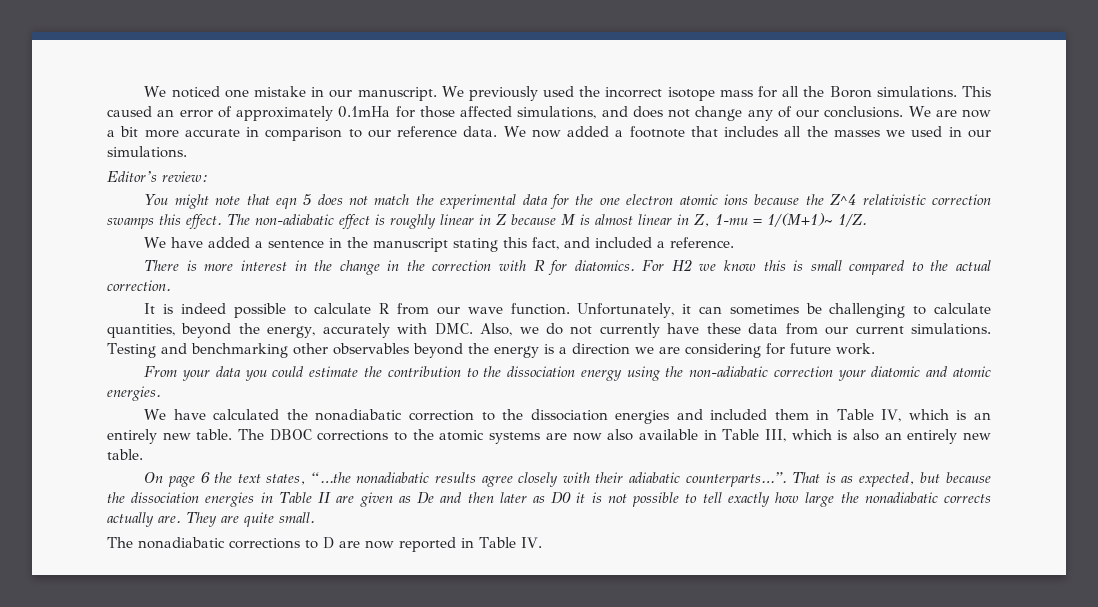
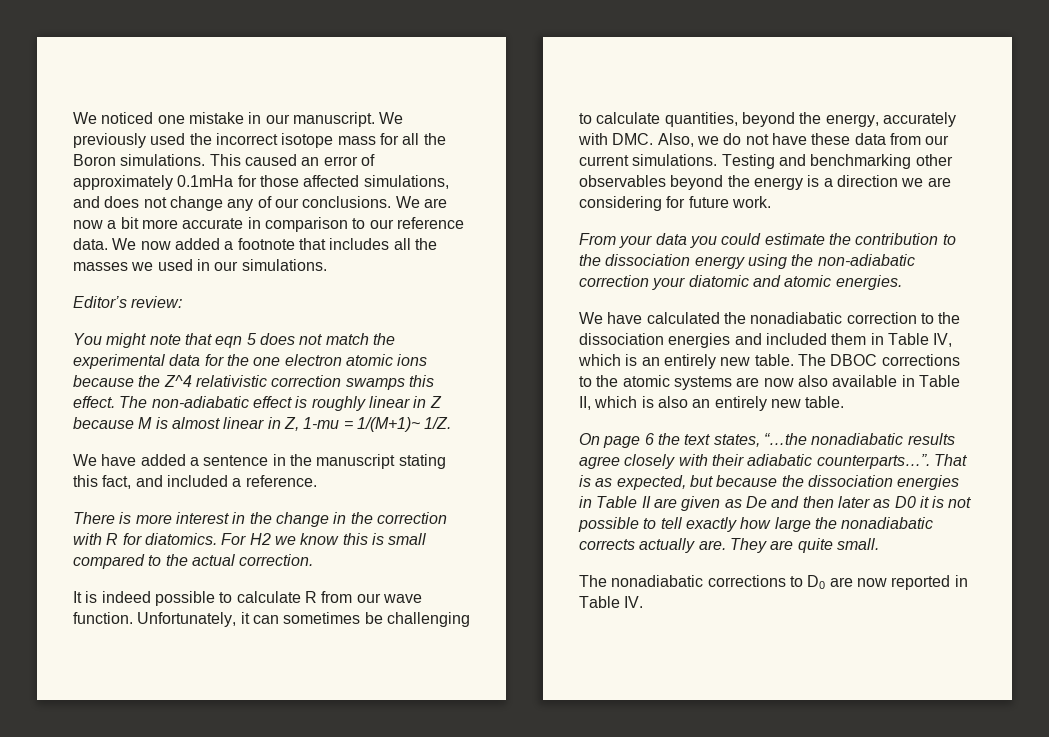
- Unfortunately, it can sometimes be challenging to calculate quantities, beyond the energy, accurately with DMC. Also, we do not currently have these data from our current simulations.
+ Unfortunately, it can sometimes be challenging to calculate quantities, beyond the energy, accurately with DMC. Also, we do not have these data from our current simulations.
- The DBOC corrections to the atomic systems are now also available in Table III, which is also an entirely new table.
+ The DBOC corrections to the atomic systems are now also available in Table II, which is also an entirely new table.
- The nonadiabatic corrections to D are now reported in Table IV.
+ The nonadiabatic corrections to D0 are now reported in Table IV.

